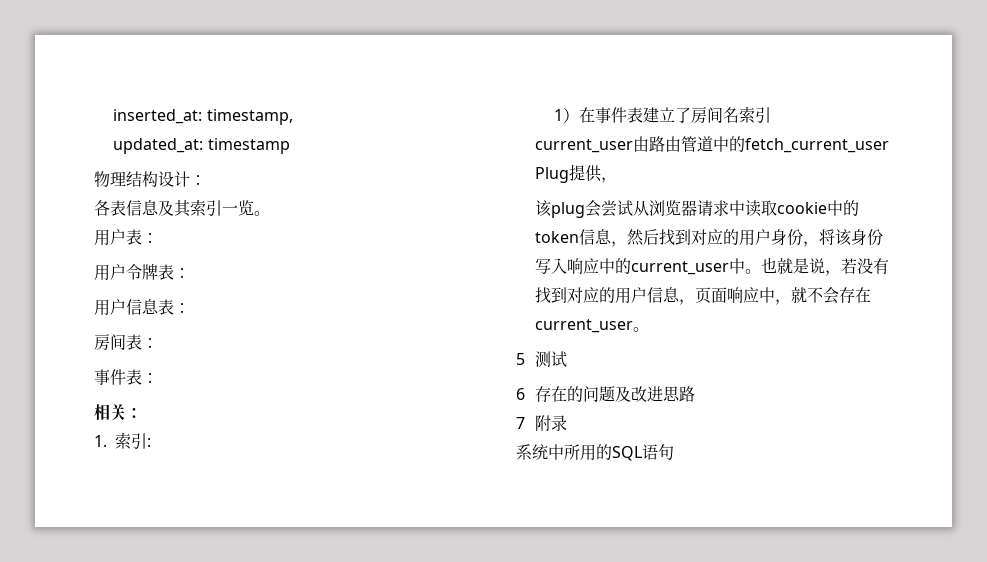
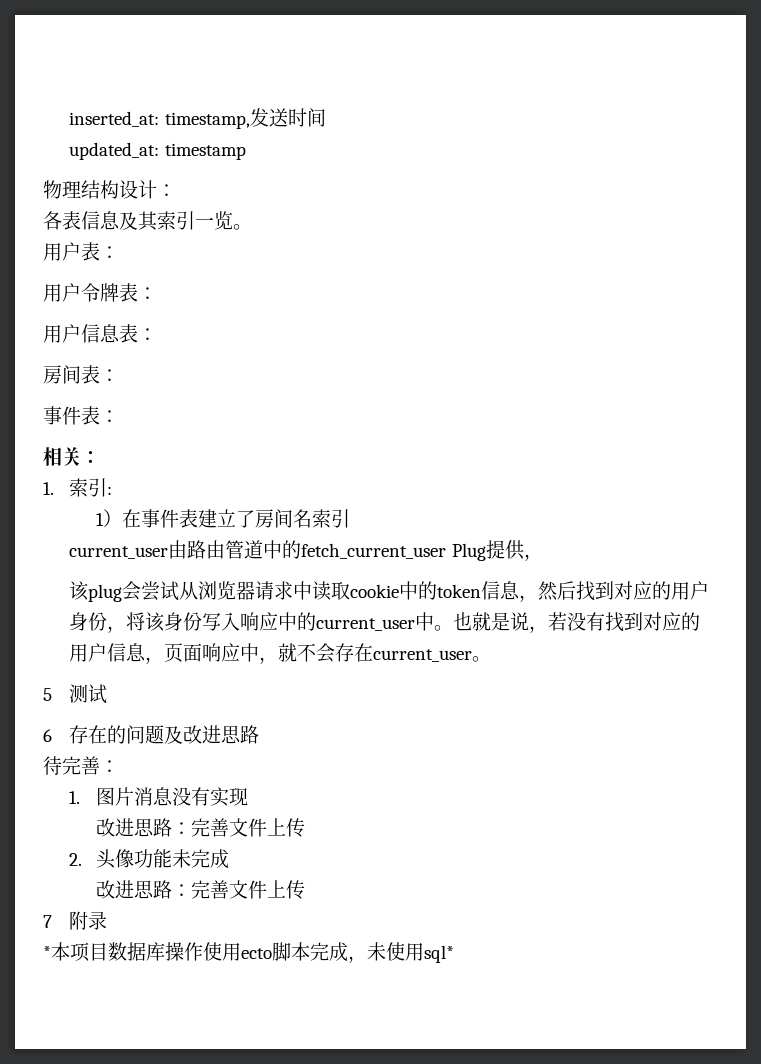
- inserted_at: timestamp,
+ inserted_at: timestamp,发送时间
+ 待完善：
+ 1.图片消息没有实现
+ 改进思路：完善文件上传
+ 2.头像功能未完成
+ 改进思路：完善文件上传
  7附录
- 系统中所用的SQL语句
+ *本项目数据库操作使用ecto脚本完成，未使用sql*

